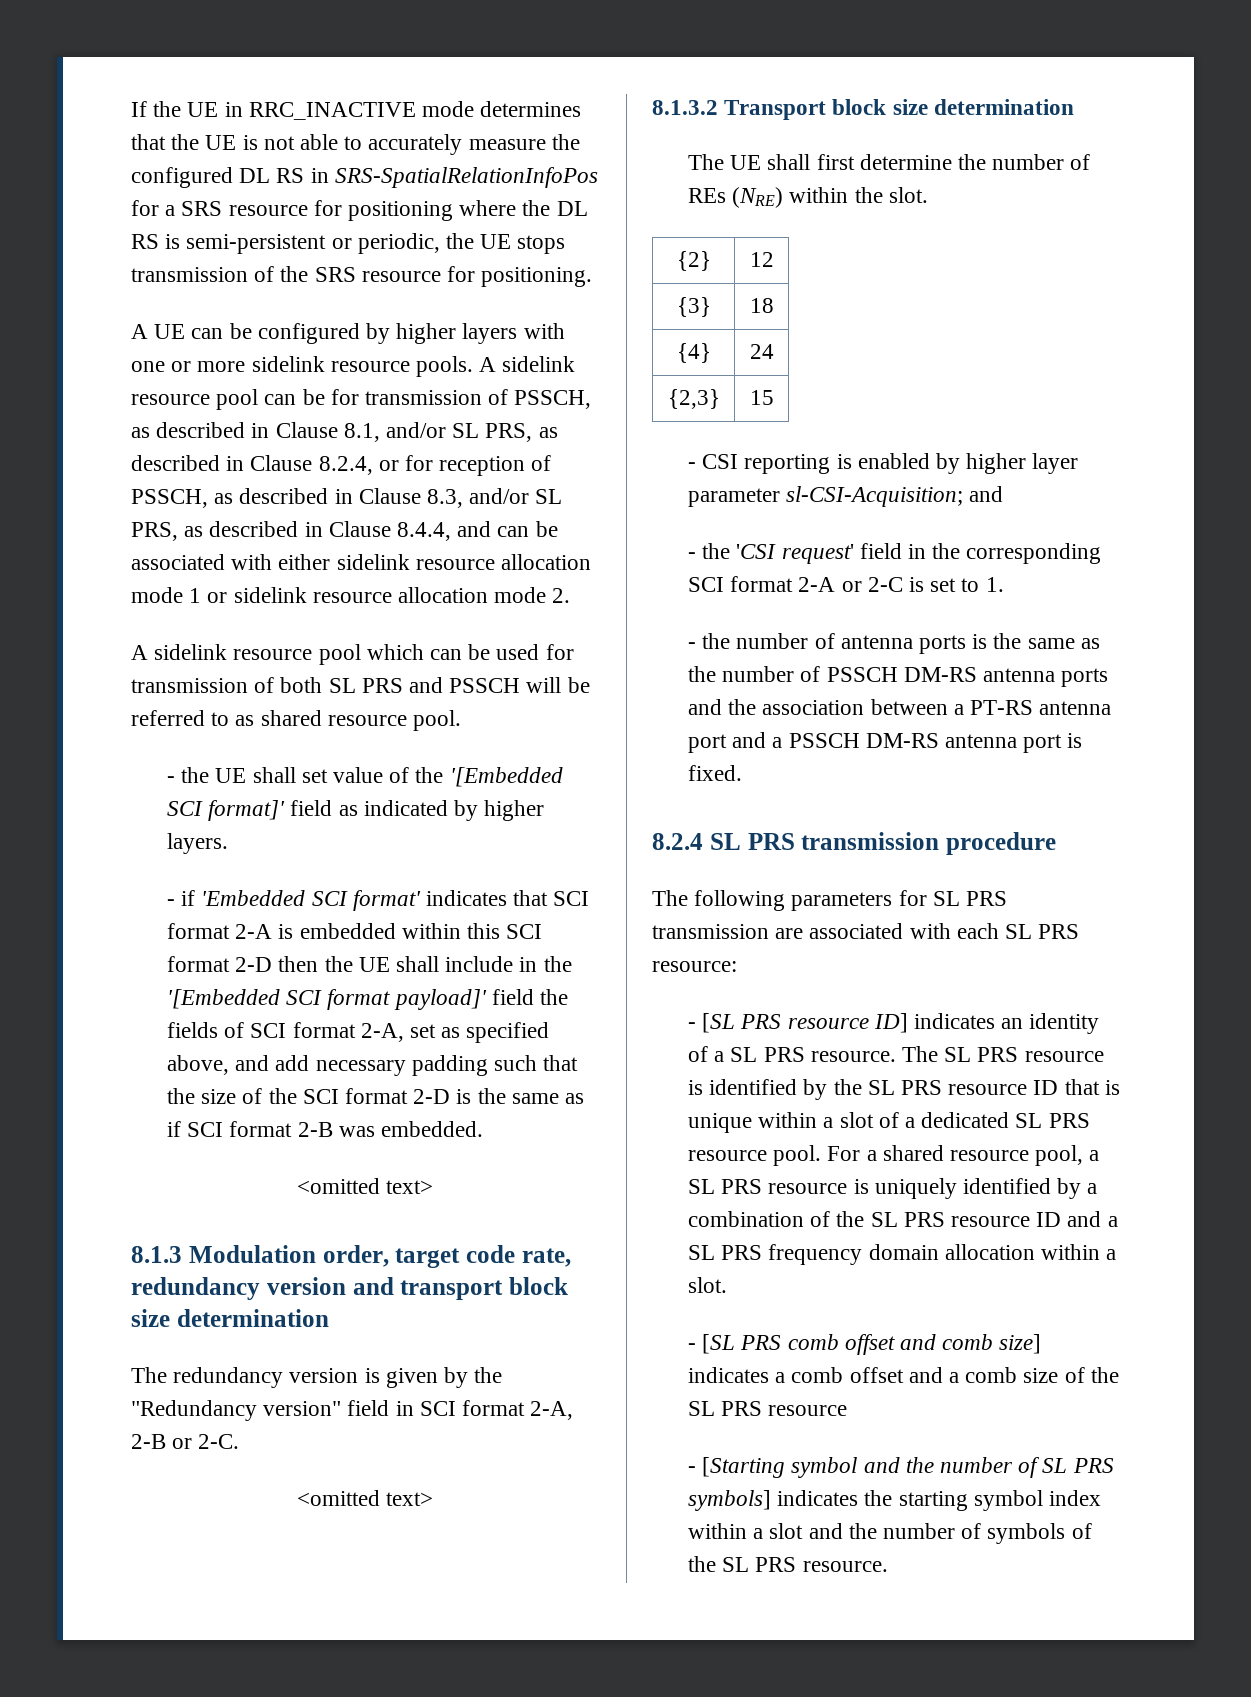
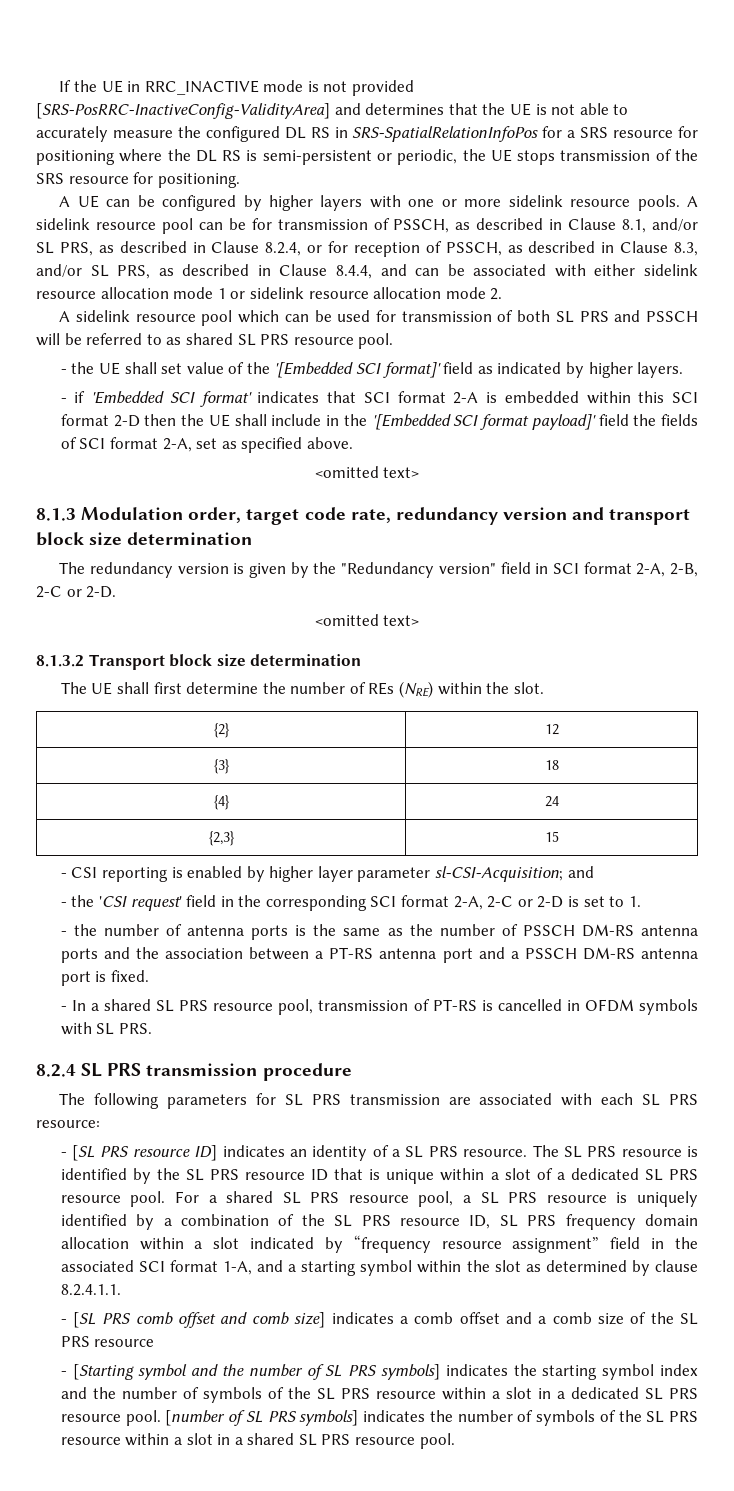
- If the UE in RRC_INACTIVE mode determines that the UE is not able to accurately measure the configured DL RS in SRS-SpatialRelationInfoPos for a SRS resource for positioning where the DL RS is semi-persistent or periodic, the UE stops transmission of the SRS resource for positioning.
+ If the UE in RRC_INACTIVE mode is not provided [SRS-PosRRC-InactiveConfig-ValidityArea] and determines that the UE is not able to accurately measure the configured DL RS in SRS-SpatialRelationInfoPos for a SRS resource for positioning where the DL RS is semi-persistent or periodic, the UE stops transmission of the SRS resource for positioning.
- A sidelink resource pool which can be used for transmission of both SL PRS and PSSCH will be referred to as shared resource pool.
+ A sidelink resource pool which can be used for transmission of both SL PRS and PSSCH will be referred to as shared SL PRS resource pool.
- - if 'Embedded SCI format' indicates that SCI format 2-A is embedded within this SCI format 2-D then the UE shall include in the '[Embedded SCI format payload]' field the fields of SCI format 2-A, set as specified above, and add necessary padding such that the size of the SCI format 2-D is the same as if SCI format 2-B was embedded.
+ - if 'Embedded SCI format' indicates that SCI format 2-A is embedded within this SCI format 2-D then the UE shall include in the '[Embedded SCI format payload]' field the fields of SCI format 2-A, set as specified above.
- The redundancy version is given by the "Redundancy version" field in SCI format 2-A, 2-B or 2-C.
+ The redundancy version is given by the "Redundancy version" field in SCI format 2-A, 2-B, 2-C or 2-D.
- - the 'CSI request' field in the corresponding SCI format 2-A or 2-C is set to 1.
+ - the 'CSI request' field in the corresponding SCI format 2-A, 2-C or 2-D is set to 1.
+ - In a shared SL PRS resource pool, transmission of PT-RS is cancelled in OFDM symbols with SL PRS.
- For a shared resource pool, a SL PRS resource is uniquely identified by a combination of the SL PRS resource ID and a SL PRS frequency domain allocation within a slot.
+ For a shared SL PRS resource pool, a SL PRS resource is uniquely identified by a combination of the SL PRS resource ID, SL PRS frequency domain allocation within a slot indicated by “frequency resource assignment” field in the associated SCI format 1-A, and a starting symbol within the slot as determined by clause 8.2.4.1.1.
- - [Starting symbol and the number of SL PRS symbols] indicates the starting symbol index within a slot and the number of symbols of the SL PRS resource.
+ - [Starting symbol and the number of SL PRS symbols] indicates the starting symbol index and the number of symbols of the SL PRS resource within a slot in a dedicated SL PRS resource pool. [number of SL PRS symbols] indicates the number of symbols of the SL PRS resource within a slot in a shared SL PRS resource pool.

